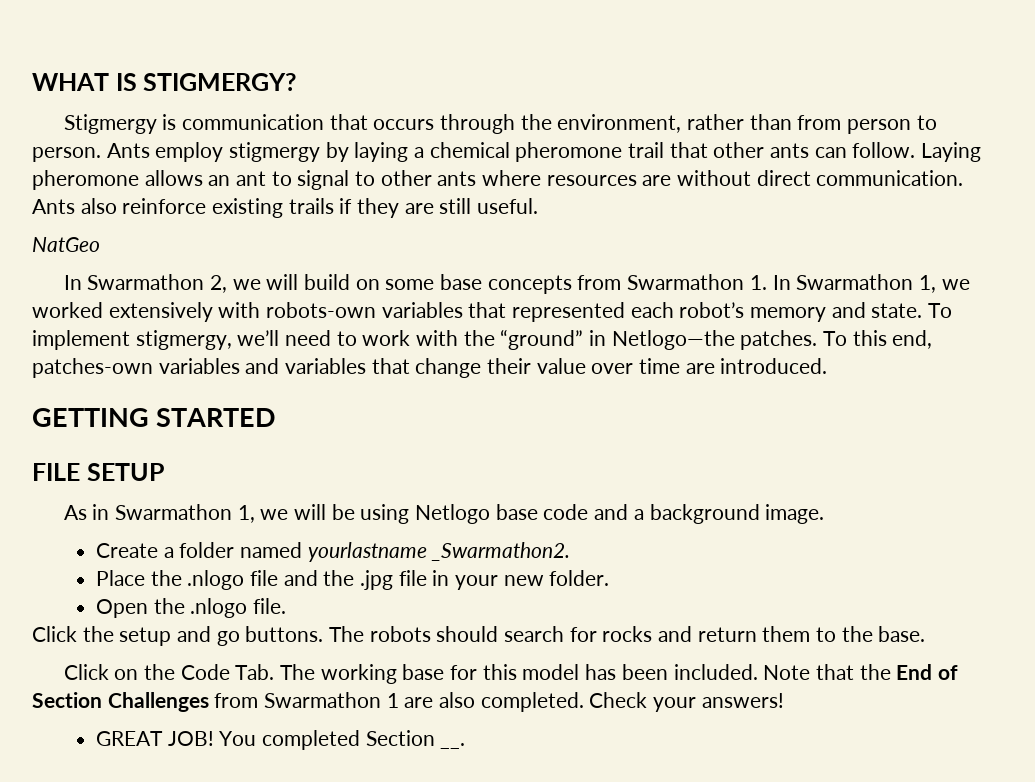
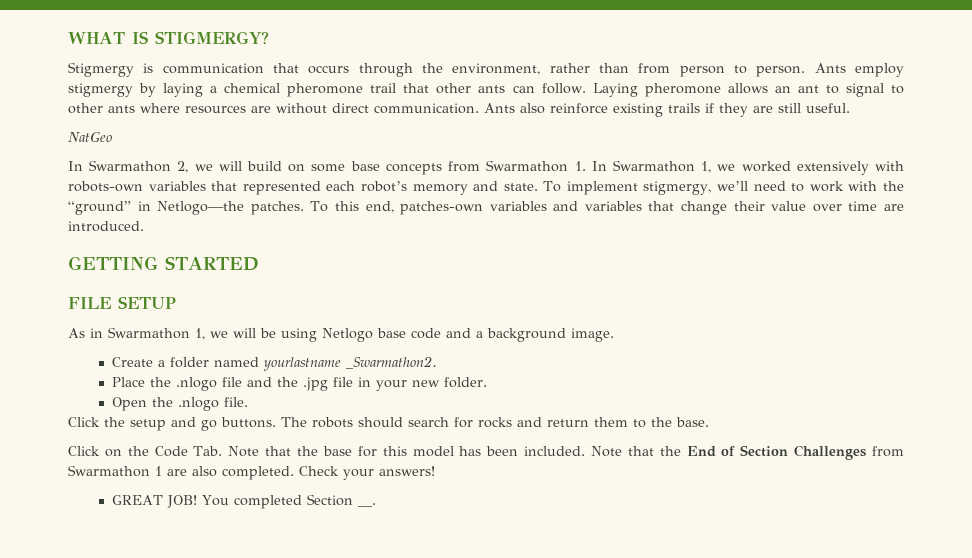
- Click on the Code Tab. The working base for this model has been included.
+ Click on the Code Tab. Note that the base for this model has been included.

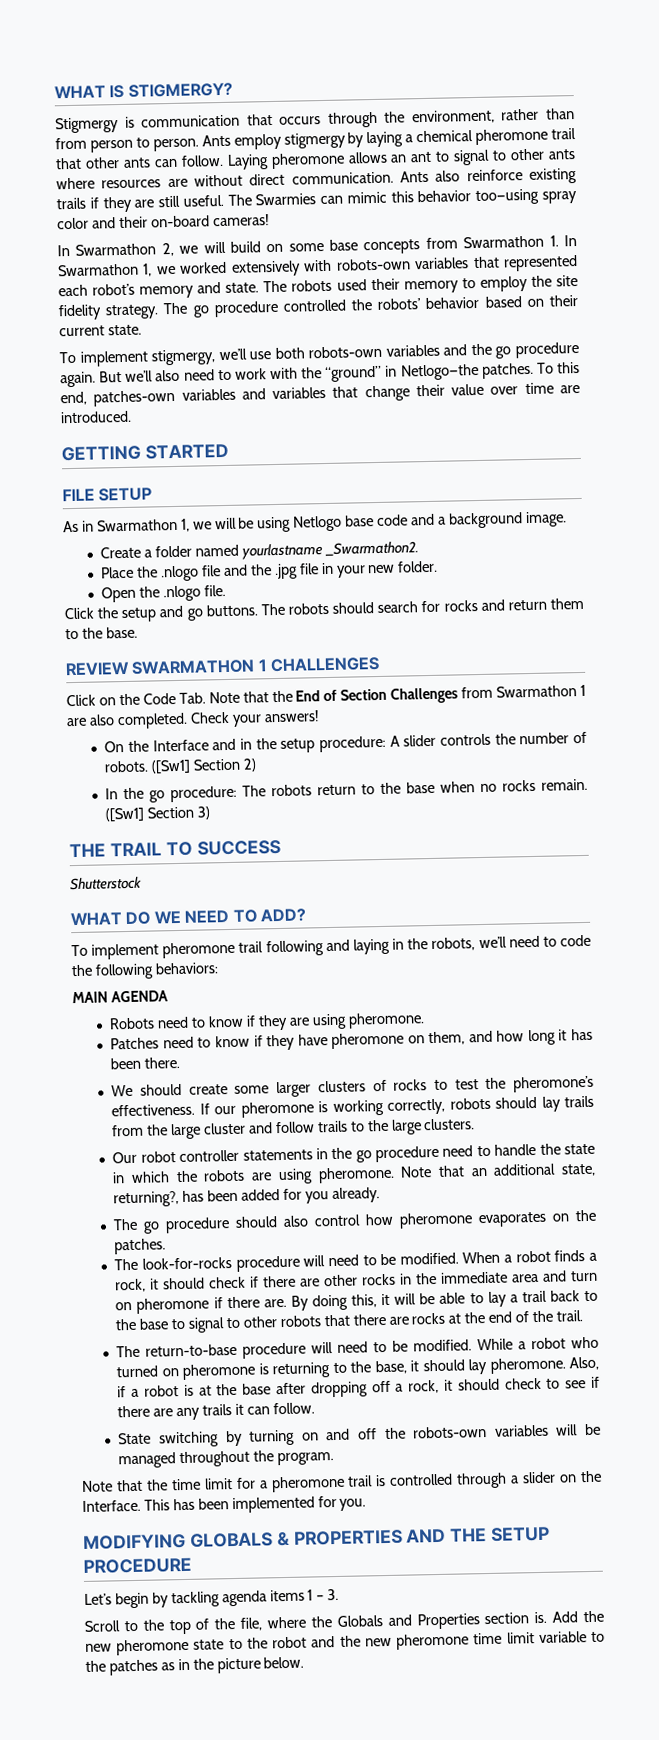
- Ants also reinforce existing trails if they are still useful.
- NatGeo
+ Ants also reinforce existing trails if they are still useful. The Swarmies can mimic this behavior too—using spray color and their on-board cameras!
- To implement stigmergy, we’ll need to work with the “ground” in Netlogo—the patches.
+ The robots used their memory to employ the site fidelity strategy. The go procedure controlled the robots’ behavior based on their current state.
+ To implement stigmergy, we’ll use both robots-own variables and the go procedure again. But we’ll also need to work with the “ground” in Netlogo—the patches.
+ REVIEW SWARMATHON 1 CHALLENGES
- Click on the Code Tab. Note that the base for this model has been included. Note that the End of Section Challenges from Swarmathon 1 are also completed.
+ Click on the Code Tab. Note that the End of Section Challenges from Swarmathon 1 are also completed.
- GREAT JOB! You completed Section __.
+ On the Interface and in the setup procedure: A slider controls the number of robots. ([Sw1] Section 2)
+ In the go procedure: The robots return to the base when no rocks remain. ([Sw1] Section 3)
+ THE TRAIL TO SUCCESS
+ Shutterstock
+ WHAT DO WE NEED TO ADD?
+ To implement pheromone trail following and laying in the robots, we’ll need to code the following behaviors:
+ MAIN AGENDA
+ Robots need to know if they are using pheromone.
+ Patches need to know if they have pheromone on them, and how long it has been there.
+ We should create some larger clusters of rocks to test the pheromone’s effectiveness. If our pheromone is working correctly, robots should lay trails from the large cluster and follow trails to the large clusters.
+ Our robot controller statements in the go procedure need to handle the state in which the robots are using pheromone. Note that an additional state, returning?, has been added for you already.
+ The go procedure should also control how pheromone evaporates on the patches.
+ The look-for-rocks procedure will need to be modified. When a robot finds a rock, it should check if there are other rocks in the immediate area and turn on pheromone if there are. By doing this, it will be able to lay a trail back to the base to signal to other robots that there are rocks at the end of the trail.
+ The return-to-base procedure will need to be modified. While a robot who turned on pheromone is returning to the base, it should lay pheromone. Also, if a robot is at the base after dropping off a rock, it should check to see if there are any trails it can follow.
+ State switching by turning on and off the robots-own variables will be managed throughout the program.
+ Note that the time limit for a pheromone trail is controlled through a slider on the Interface. This has been implemented for you.
+ MODIFYING GLOBALS & PROPERTIES AND THE SETUP PROCEDURE
+ Let’s begin by tackling agenda items 1 – 3.
+ Scroll to the top of the file, where the Globals and Properties section is. Add the new pheromone state to the robot and the new pheromone time limit variable to the patches as in the picture below.

